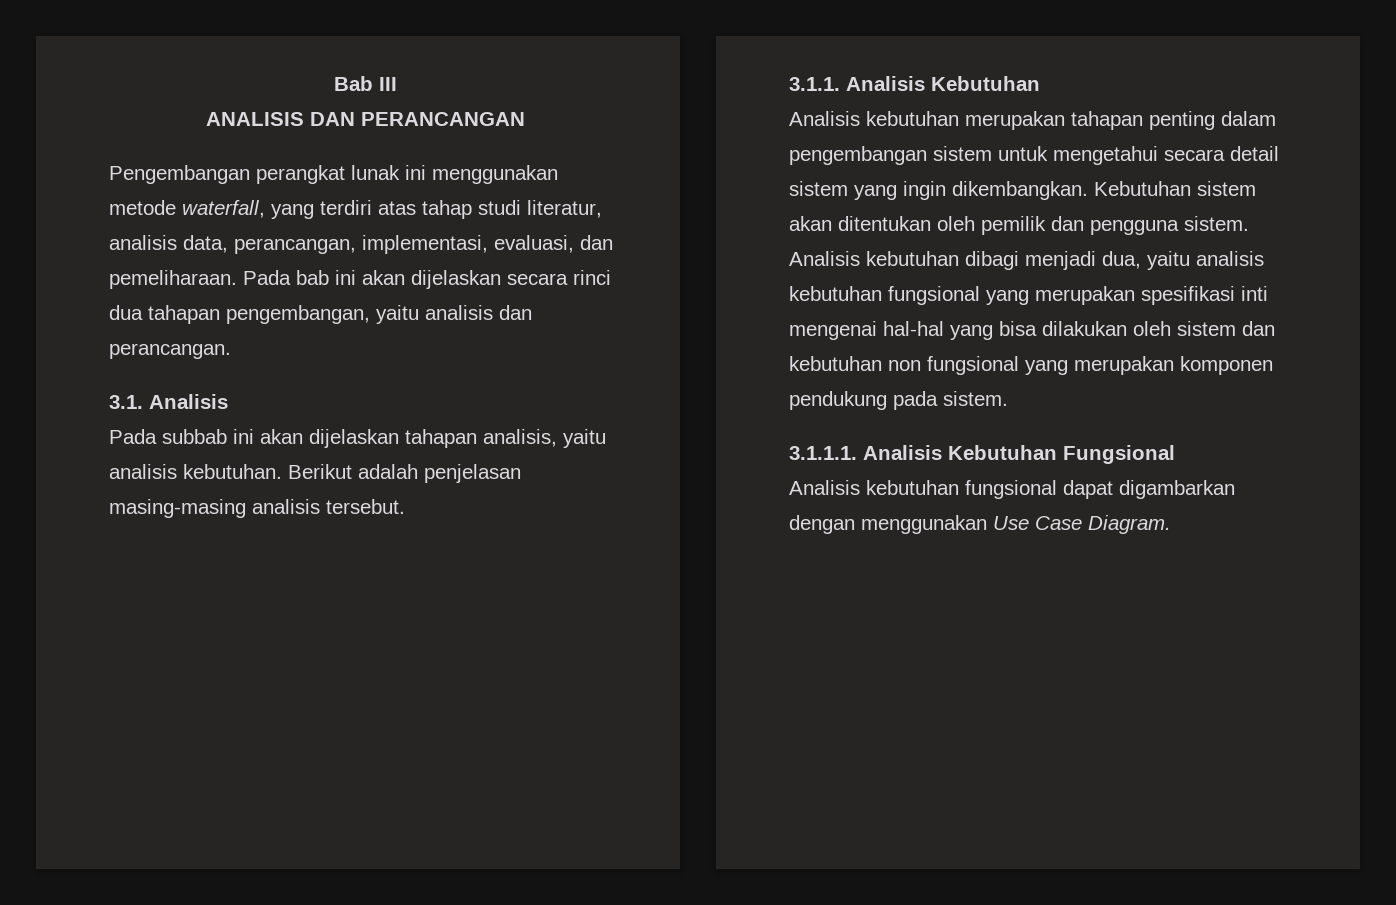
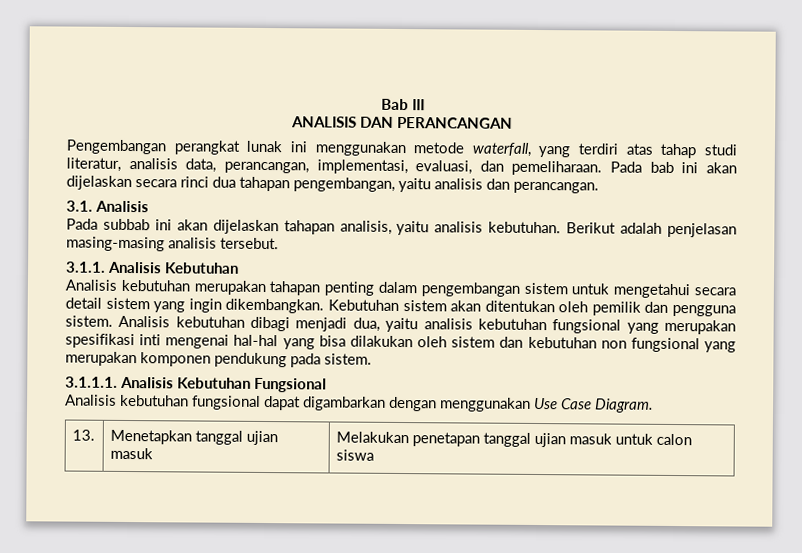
+ 13. | Menetapkan tanggal ujian masuk | Melakukan penetapan tanggal ujian masuk untuk calon siswa

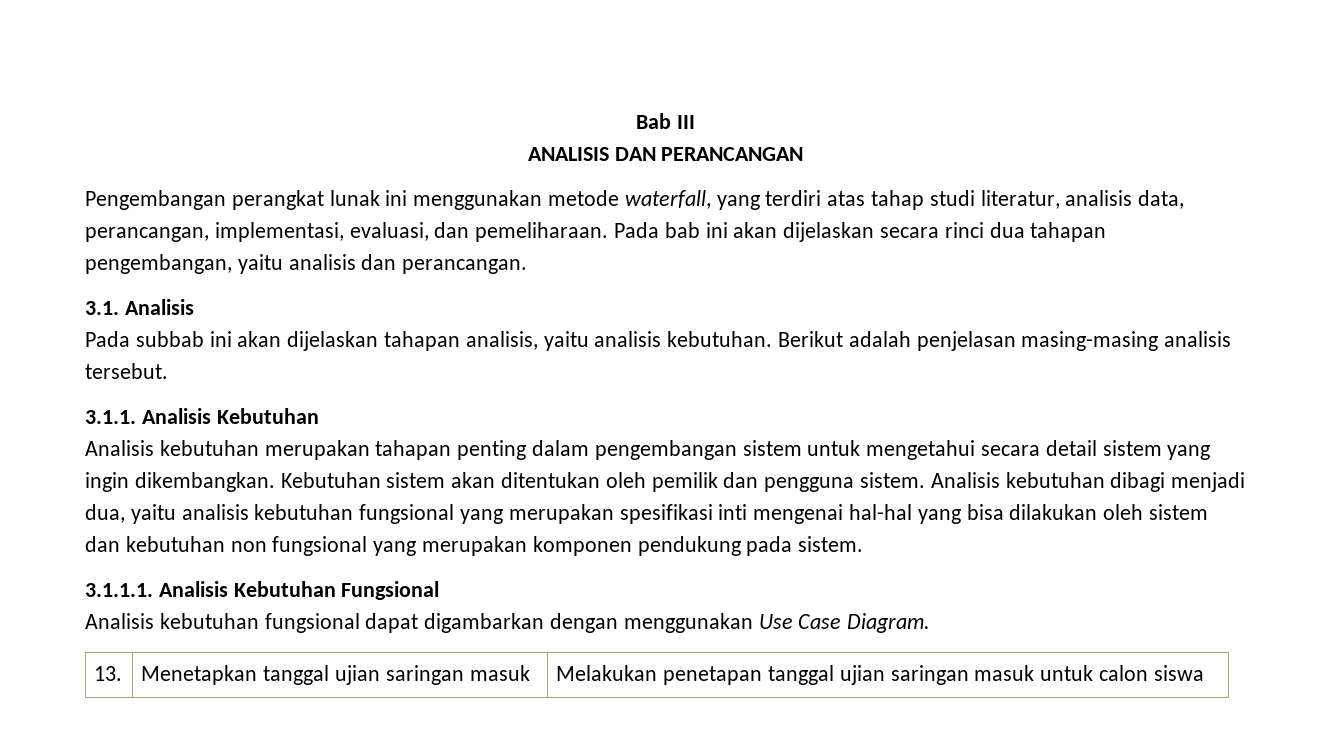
- 13. | Menetapkan tanggal ujian masuk | Melakukan penetapan tanggal ujian masuk untuk calon siswa
+ 13. | Menetapkan tanggal ujian saringan masuk | Melakukan penetapan tanggal ujian saringan masuk untuk calon siswa

